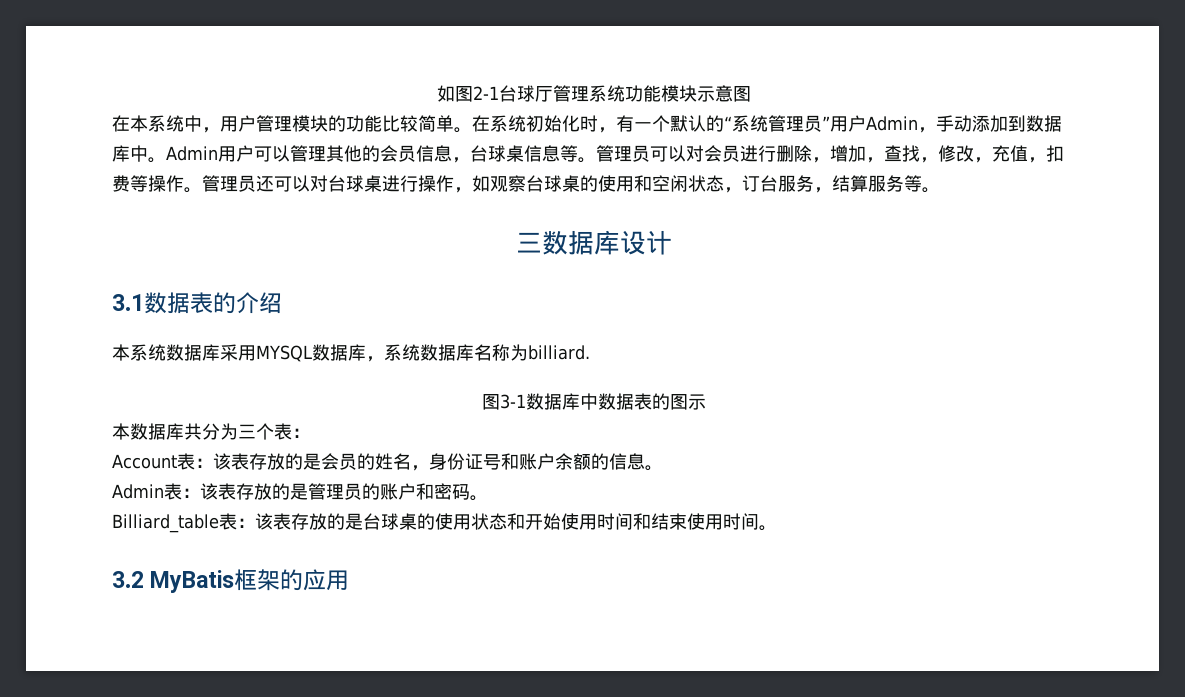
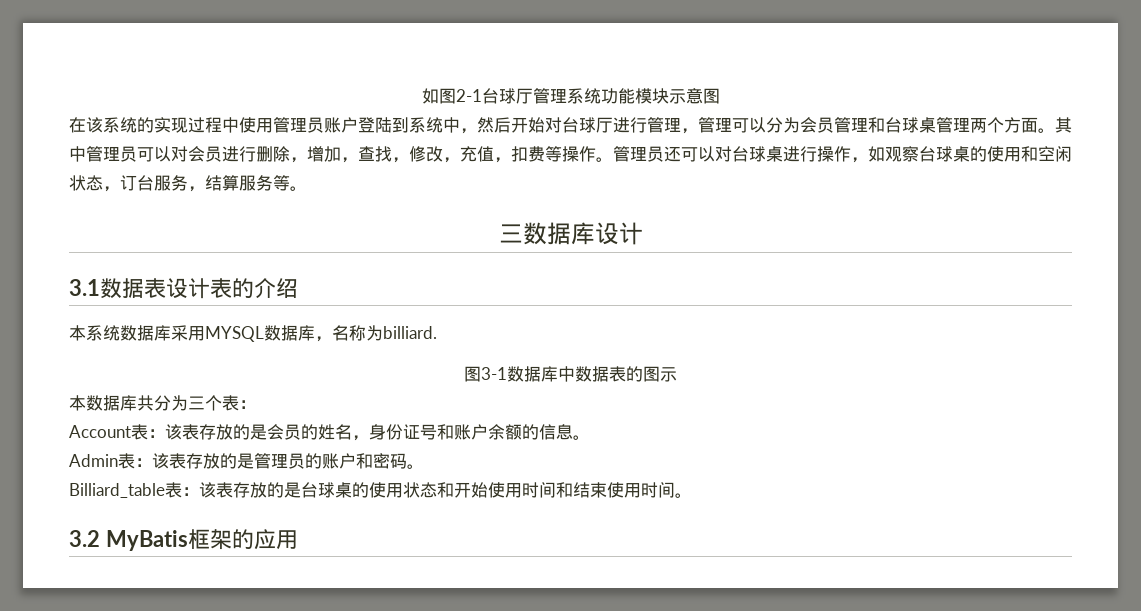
- 在本系统中，用户管理模块的功能比较简单。在系统初始化时，有一个默认的“系统管理员”用户Admin，手动添加到数据库中。Admin用户可以管理其他的会员信息，台球桌信息等。管理员可以对会员进行删除，增加，查找，修改，充值，扣费等操作。
+ 在该系统的实现过程中使用管理员账户登陆到系统中，然后开始对台球厅进行管理，管理可以分为会员管理和台球桌管理两个方面。其中管理员可以对会员进行删除，增加，查找，修改，充值，扣费等操作。
- 3.1数据表的介绍
+ 3.1数据表设计表的介绍
- 本系统数据库采用MYSQL数据库，系统数据库名称为billiard.
+ 本系统数据库采用MYSQL数据库，名称为billiard.

